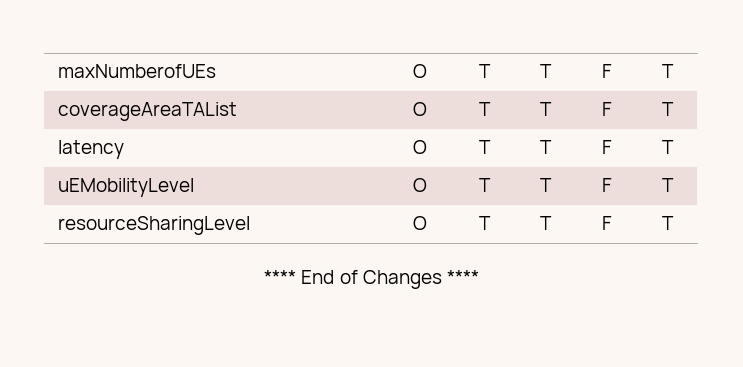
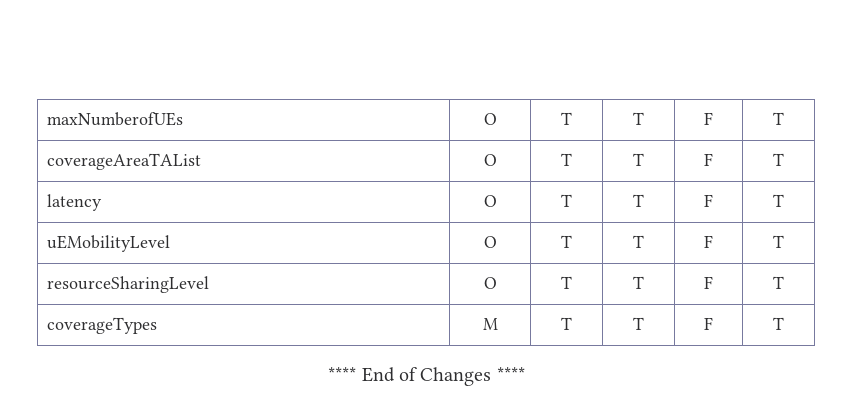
+ coverageTypes | M | T | T | F | T

